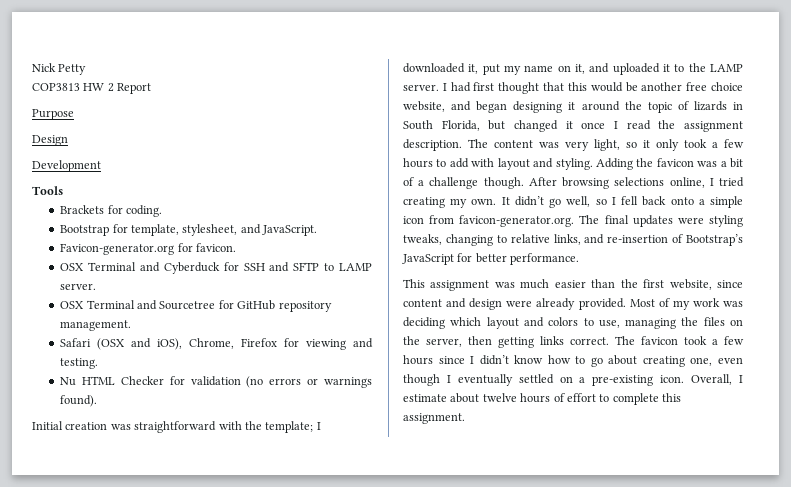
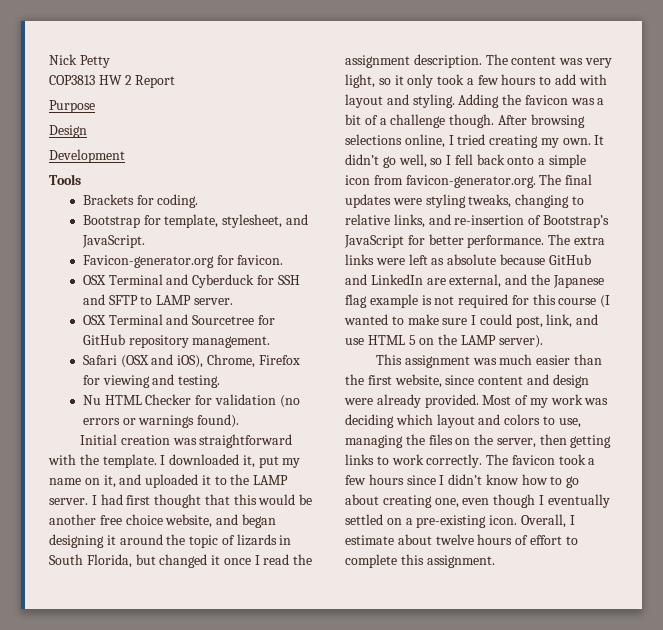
- Initial creation was straightforward with the template; I downloaded it, put my name on it, and uploaded it to the LAMP server.
+ Initial creation was straightforward with the template. I downloaded it, put my name on it, and uploaded it to the LAMP server.
+ The extra links were left as absolute because GitHub and LinkedIn are external, and the Japanese flag example is not required for this course (I wanted to make sure I could post, link, and use HTML 5 on the LAMP server).
- Most of my work was deciding which layout and colors to use, managing the files on the server, then getting links correct.
+ Most of my work was deciding which layout and colors to use, managing the files on the server, then getting links to work correctly.

